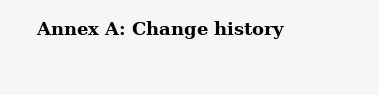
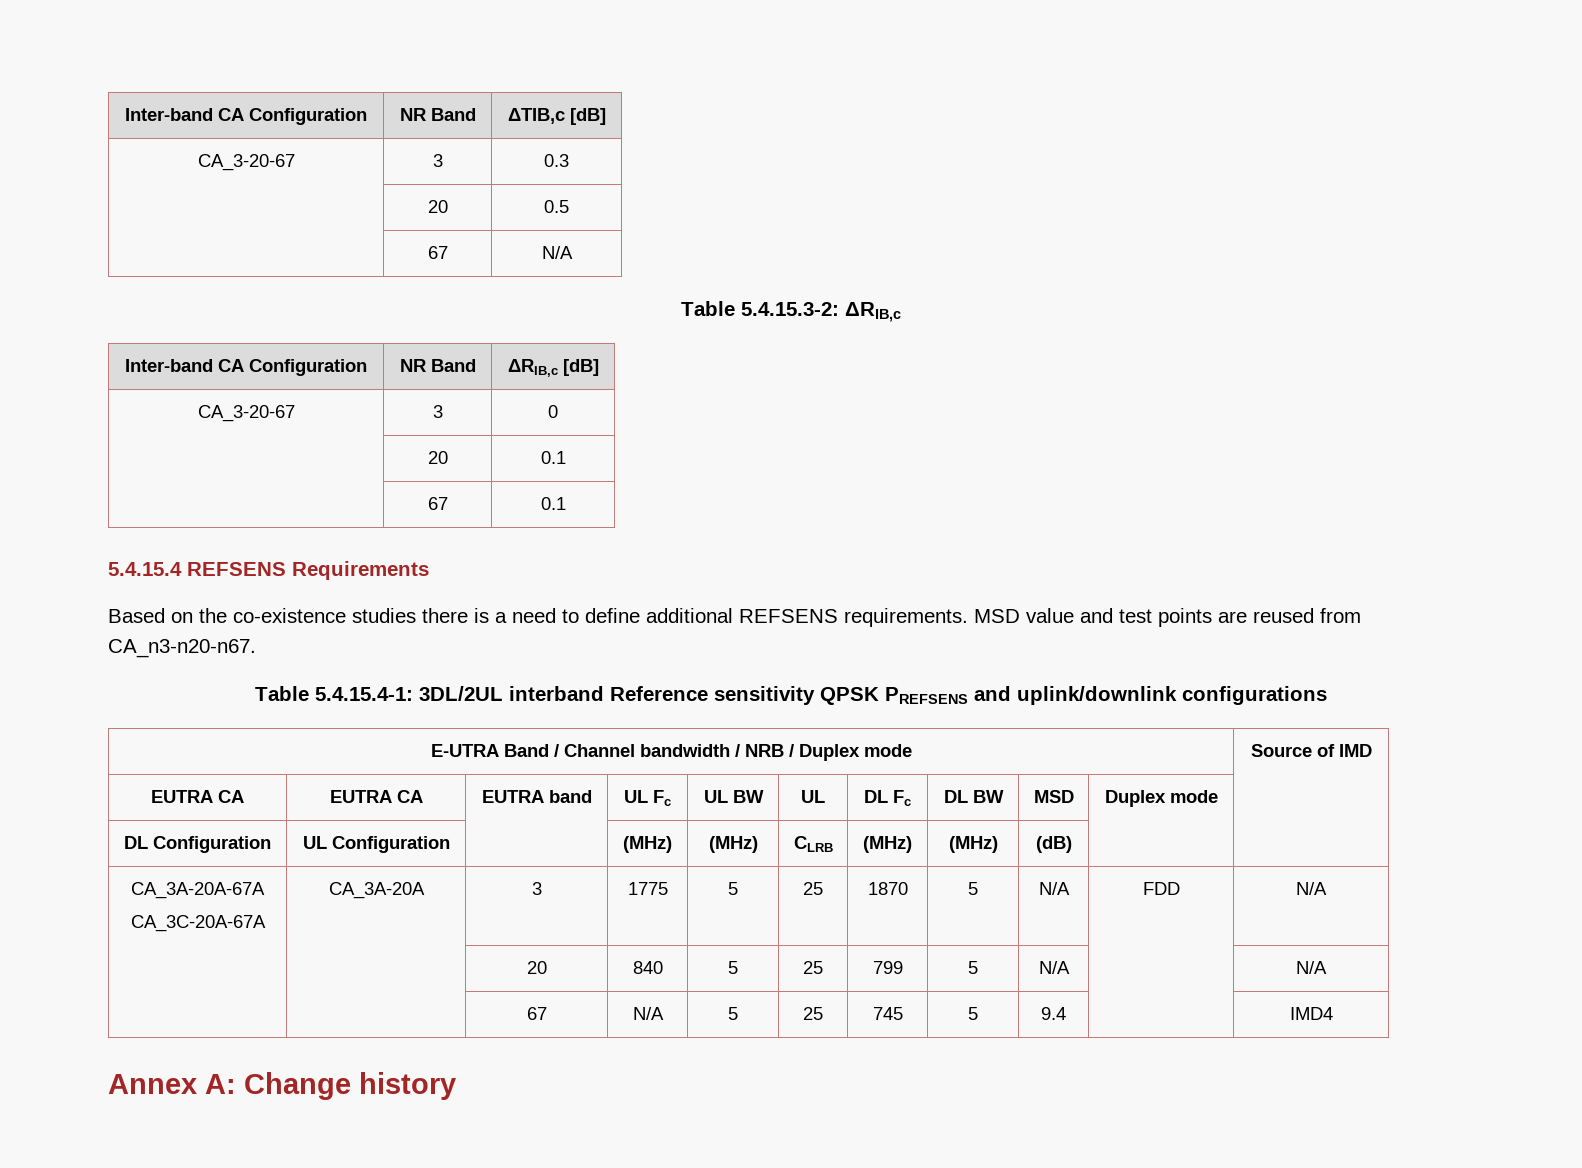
+ Inter-band CA Configuration | NR Band | ΔTIB,c [dB]
+ CA_3-20-67 | 3 | 0.3
+ | 20 | 0.5
+ | 67 | N/A
+ Table 5.4.15.3-2: ΔRIB,c
+ Inter-band CA Configuration | NR Band | ΔRIB,c [dB]
+ CA_3-20-67 | 3 | 0
+ | 20 | 0.1
+ | 67 | 0.1
+ 5.4.15.4 REFSENS Requirements
+ Based on the co-existence studies there is a need to define additional REFSENS requirements. MSD value and test points are reused from CA_n3-n20-n67.
+ Table 5.4.15.4-1: 3DL/2UL interband Reference sensitivity QPSK PREFSENS and uplink/downlink configurations
+ E-UTRA Band / Channel bandwidth / NRB / Duplex mode | Source of IMD
+ EUTRA CA | EUTRA CA | EUTRA band | UL Fc | UL BW | UL | DL Fc | DL BW | MSD | Duplex mode |
+ DL Configuration | UL Configuration | | (MHz) | (MHz) | CLRB | (MHz) | (MHz) | (dB) | |
+ CA_3A-20A-67A
+ CA_3C-20A-67A | CA_3A-20A | 3 | 1775 | 5 | 25 | 1870 | 5 | N/A | FDD | N/A
+ | | 20 | 840 | 5 | 25 | 799 | 5 | N/A | | N/A
+ | | 67 | N/A | 5 | 25 | 745 | 5 | 9.4 | | IMD4

